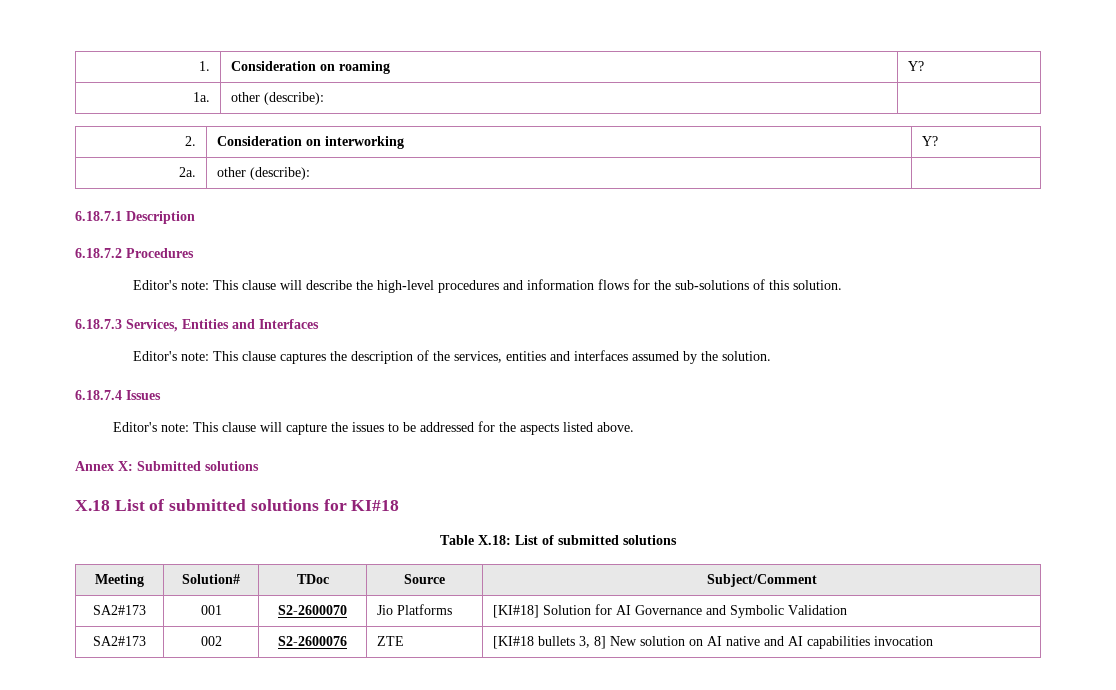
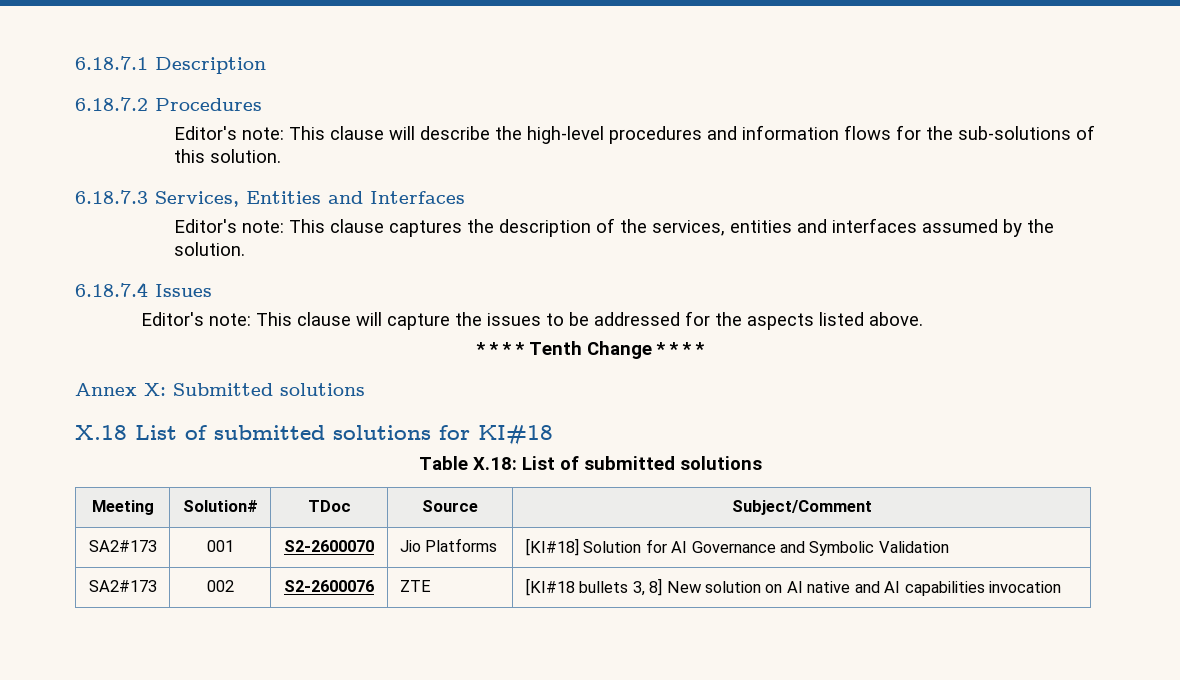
- 1. | Consideration on roaming | Y?
- 1a. | other (describe): |
- 2. | Consideration on interworking | Y?
- 2a. | other (describe): |
+ * * * * Tenth Change * * * *

